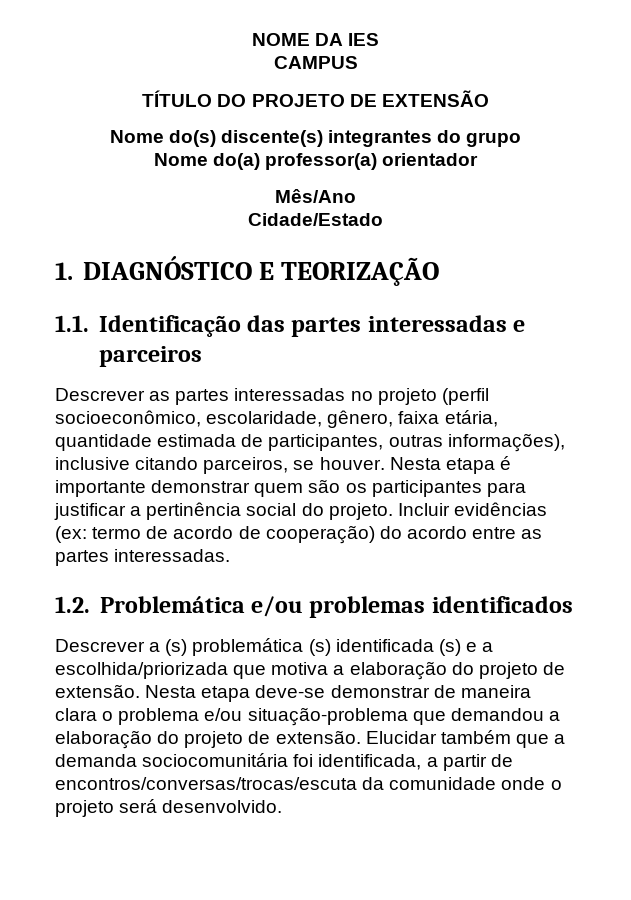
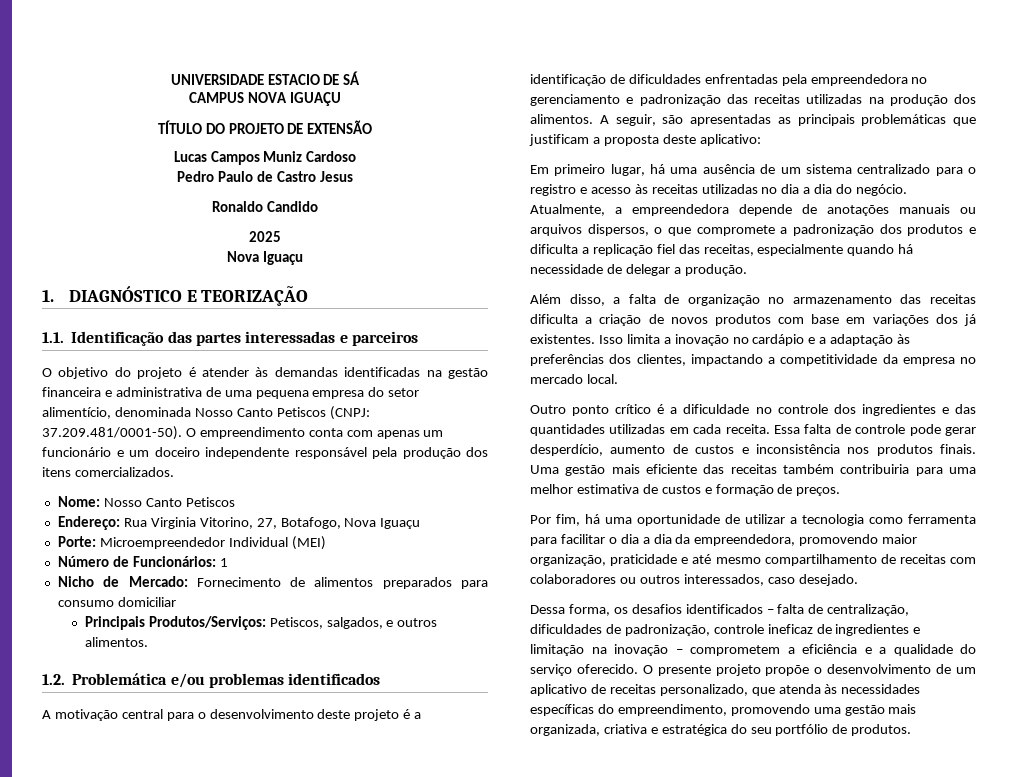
- NOME DA IES
+ UNIVERSIDADE ESTACIO DE SÁ
- CAMPUS
+ CAMPUS NOVA IGUAÇU
- Nome do(s) discente(s) integrantes do grupo
- Nome do(a) professor(a) orientador
- Mês/Ano
- Cidade/Estado
+ Lucas Campos Muniz Cardoso
+ Pedro Paulo de Castro Jesus
+ Ronaldo Candido
+ 2025
+ Nova Iguaçu
- Descrever as partes interessadas no projeto (perfil socioeconômico, escolaridade, gênero, faixa etária, quantidade estimada de participantes, outras informações), inclusive citando parceiros, se houver. Nesta etapa é importante demonstrar quem são os participantes para justificar a pertinência social do projeto. Incluir evidências (ex: termo de acordo de cooperação) do acordo entre as partes interessadas.
+ O objetivo do projeto é atender às demandas identificadas na gestão financeira e administrativa de uma pequena empresa do setor alimentício, denominada Nosso Canto Petiscos (CNPJ: 37.209.481/0001-50). O empreendimento conta com apenas um funcionário e um doceiro independente responsável pela produção dos itens comercializados.
+ Nome: Nosso Canto Petiscos
+ Endereço: Rua Virginia Vitorino, 27, Botafogo, Nova Iguaçu
+ Porte: Microempreendedor Individual (MEI)
+ Número de Funcionários: 1
+ Nicho de Mercado: Fornecimento de alimentos preparados para consumo domiciliar
+ Principais Produtos/Serviços: Petiscos, salgados, e outros alimentos.
- Descrever a (s) problemática (s) identificada (s) e a escolhida/priorizada que motiva a elaboração do projeto de extensão. Nesta etapa deve-se demonstrar de maneira clara o problema e/ou situação-problema que demandou a elaboração do projeto de extensão. Elucidar também que a demanda sociocomunitária foi identificada, a partir de encontros/conversas/trocas/escuta da comunidade onde o projeto será desenvolvido.
+ A motivação central para o desenvolvimento deste projeto é a identificação de dificuldades enfrentadas pela empreendedora no gerenciamento e padronização das receitas utilizadas na produção dos alimentos. A seguir, são apresentadas as principais problemáticas que justificam a proposta deste aplicativo:
+ Em primeiro lugar, há uma ausência de um sistema centralizado para o registro e acesso às receitas utilizadas no dia a dia do negócio. Atualmente, a empreendedora depende de anotações manuais ou arquivos dispersos, o que compromete a padronização dos produtos e dificulta a replicação fiel das receitas, especialmente quando há necessidade de delegar a produção.
+ Além disso, a falta de organização no armazenamento das receitas dificulta a criação de novos produtos com base em variações dos já existentes. Isso limita a inovação no cardápio e a adaptação às preferências dos clientes, impactando a competitividade da empresa no mercado local.
+ Outro ponto crítico é a dificuldade no controle dos ingredientes e das quantidades utilizadas em cada receita. Essa falta de controle pode gerar desperdício, aumento de custos e inconsistência nos produtos finais. Uma gestão mais eficiente das receitas também contribuiria para uma melhor estimativa de custos e formação de preços.
+ Por fim, há uma oportunidade de utilizar a tecnologia como ferramenta para facilitar o dia a dia da empreendedora, promovendo maior organização, praticidade e até mesmo compartilhamento de receitas com colaboradores ou outros interessados, caso desejado.
+ Dessa forma, os desafios identificados – falta de centralização, dificuldades de padronização, controle ineficaz de ingredientes e limitação na inovação – comprometem a eficiência e a qualidade do serviço oferecido. O presente projeto propõe o desenvolvimento de um aplicativo de receitas personalizado, que atenda às necessidades específicas do empreendimento, promovendo uma gestão mais organizada, criativa e estratégica do seu portfólio de produtos.

